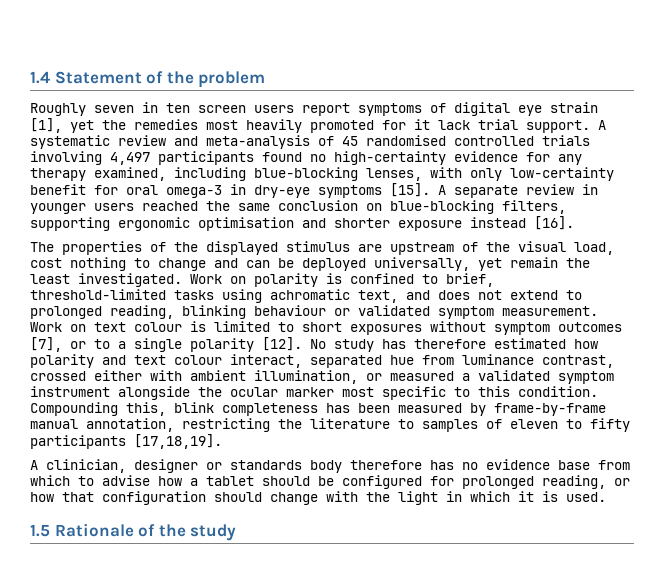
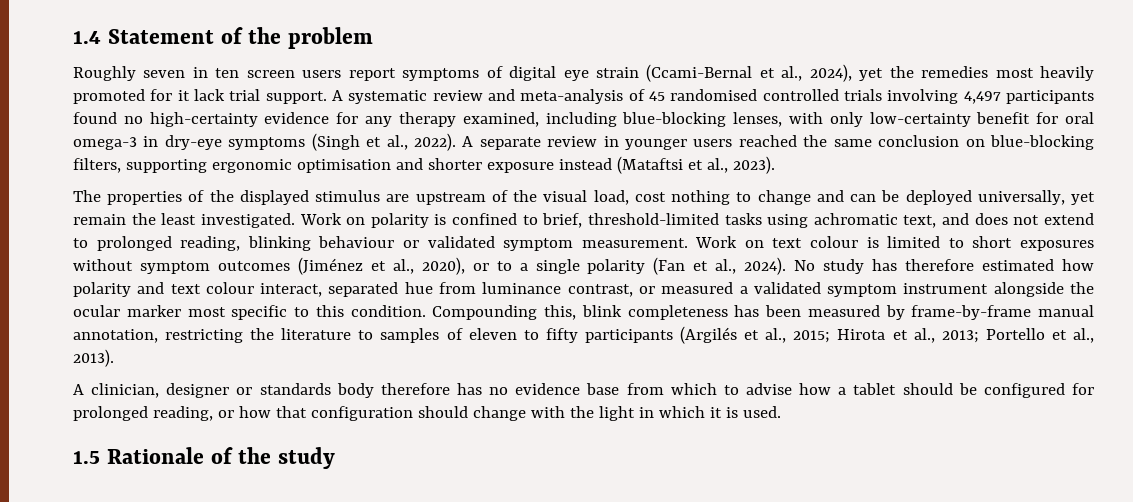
- Roughly seven in ten screen users report symptoms of digital eye strain [1], yet the remedies most heavily promoted for it lack trial support.
+ Roughly seven in ten screen users report symptoms of digital eye strain (Ccami-Bernal et al., 2024), yet the remedies most heavily promoted for it lack trial support.
- A systematic review and meta-analysis of 45 randomised controlled trials involving 4,497 participants found no high-certainty evidence for any therapy examined, including blue-blocking lenses, with only low-certainty benefit for oral omega-3 in dry-eye symptoms [15].
+ A systematic review and meta-analysis of 45 randomised controlled trials involving 4,497 participants found no high-certainty evidence for any therapy examined, including blue-blocking lenses, with only low-certainty benefit for oral omega-3 in dry-eye symptoms (Singh et al., 2022).
- A separate review in younger users reached the same conclusion on blue-blocking filters, supporting ergonomic optimisation and shorter exposure instead [16].
+ A separate review in younger users reached the same conclusion on blue-blocking filters, supporting ergonomic optimisation and shorter exposure instead (Mataftsi et al., 2023).
- Work on text colour is limited to short exposures without symptom outcomes [7], or to a single polarity [12].
+ Work on text colour is limited to short exposures without symptom outcomes (Jiménez et al., 2020), or to a single polarity (Fan et al., 2024).
- No study has therefore estimated how polarity and text colour interact, separated hue from luminance contrast, crossed either with ambient illumination, or measured a validated symptom instrument alongside the ocular marker most specific to this condition.
+ No study has therefore estimated how polarity and text colour interact, separated hue from luminance contrast, or measured a validated symptom instrument alongside the ocular marker most specific to this condition.
- Compounding this, blink completeness has been measured by frame-by-frame manual annotation, restricting the literature to samples of eleven to fifty participants [17,18,19].
+ Compounding this, blink completeness has been measured by frame-by-frame manual annotation, restricting the literature to samples of eleven to fifty participants (Argilés et al., 2015; Hirota et al., 2013; Portello et al., 2013).

